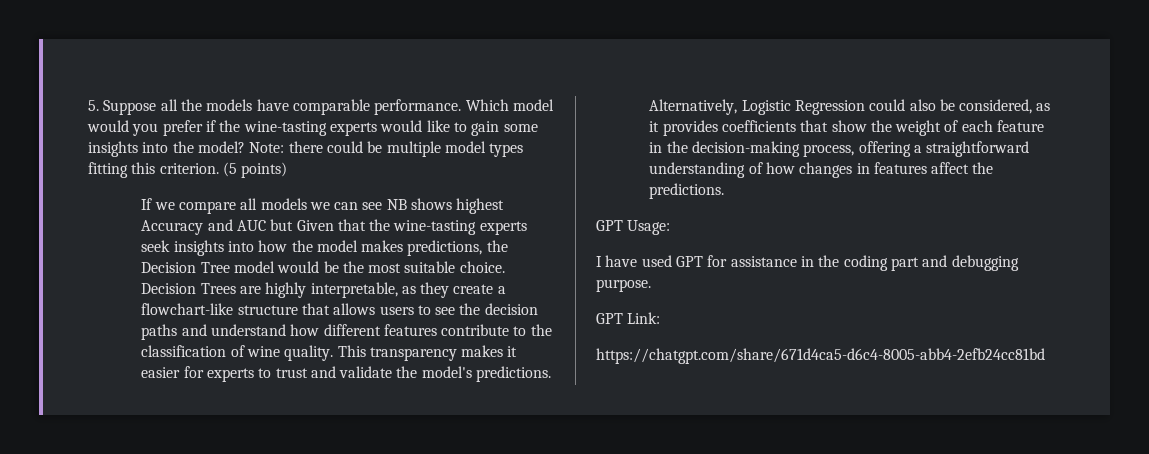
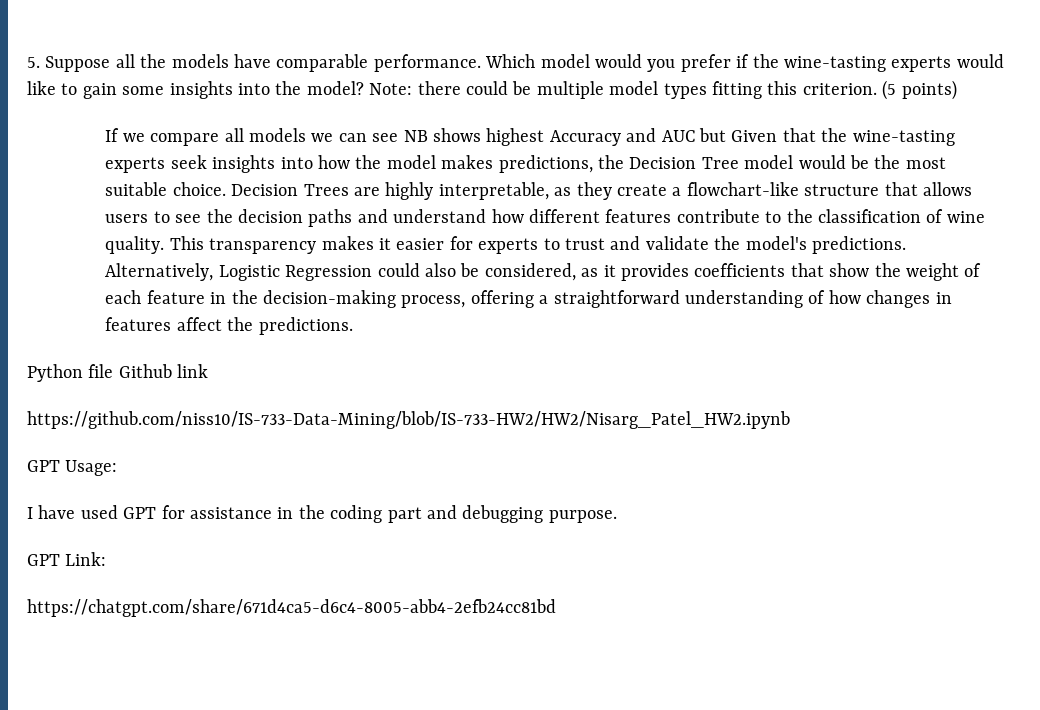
+ Python file Github link
+ https://github.com/niss10/IS-733-Data-Mining/blob/IS-733-HW2/HW2/Nisarg_Patel_HW2.ipynb

